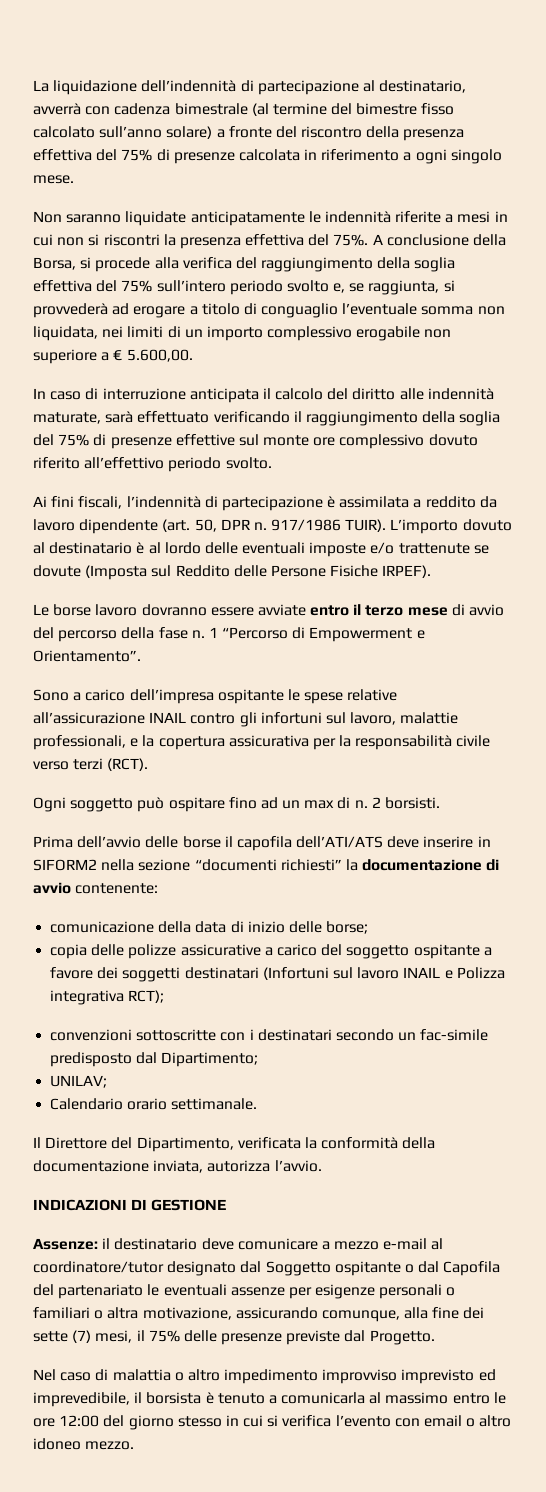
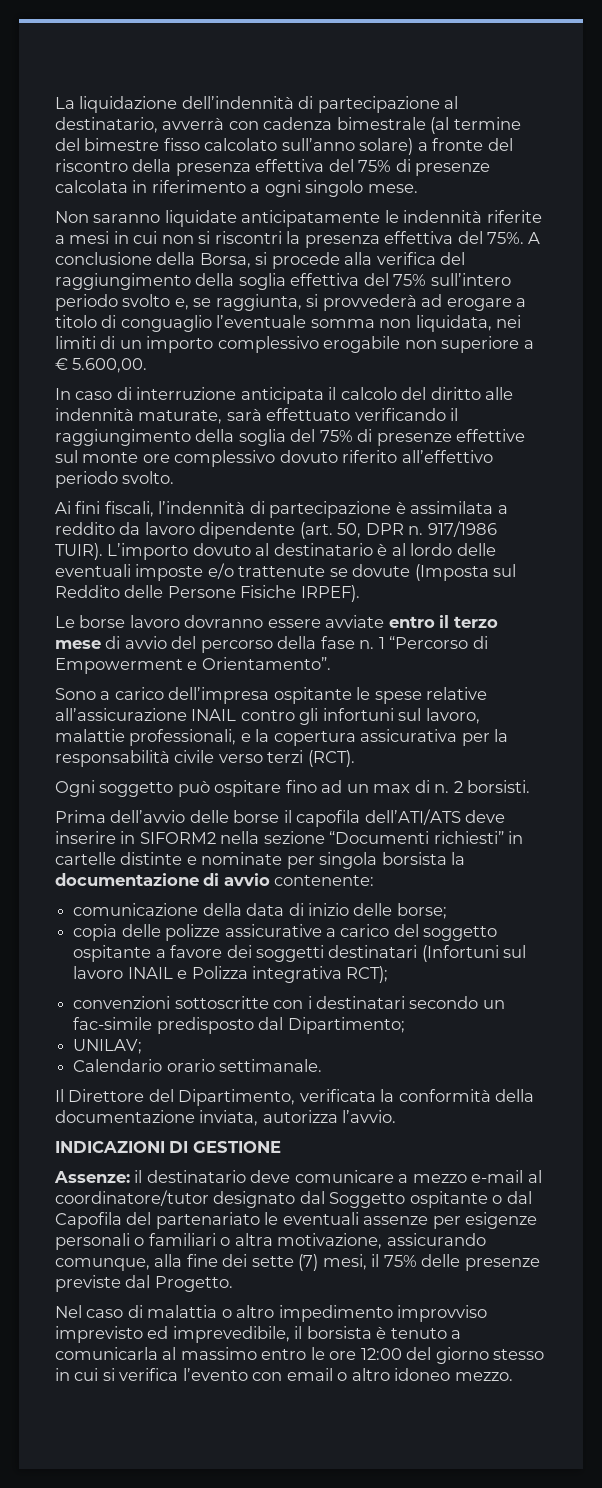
- Prima dell’avvio delle borse il capofila dell’ATI/ATS deve inserire in SIFORM2 nella sezione “documenti richiesti” la documentazione di avvio contenente:
+ Prima dell’avvio delle borse il capofila dell’ATI/ATS deve inserire in SIFORM2 nella sezione “Documenti richiesti” in cartelle distinte e nominate per singola borsista la documentazione di avvio contenente:

